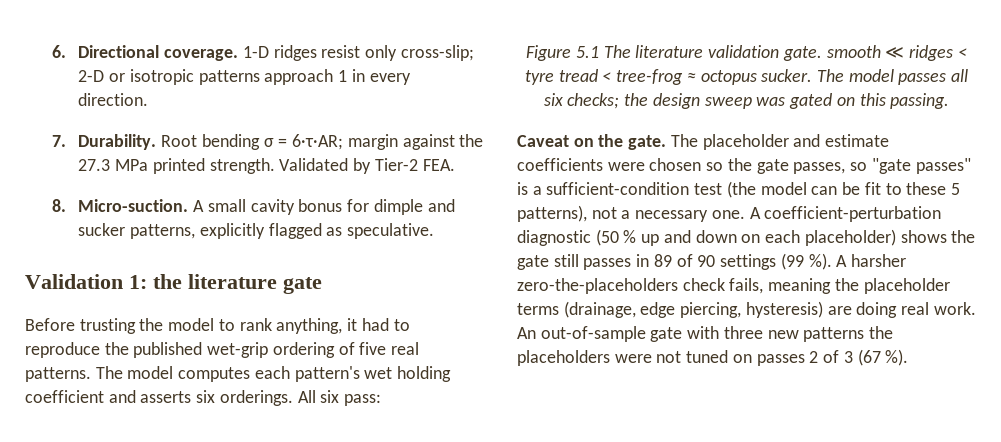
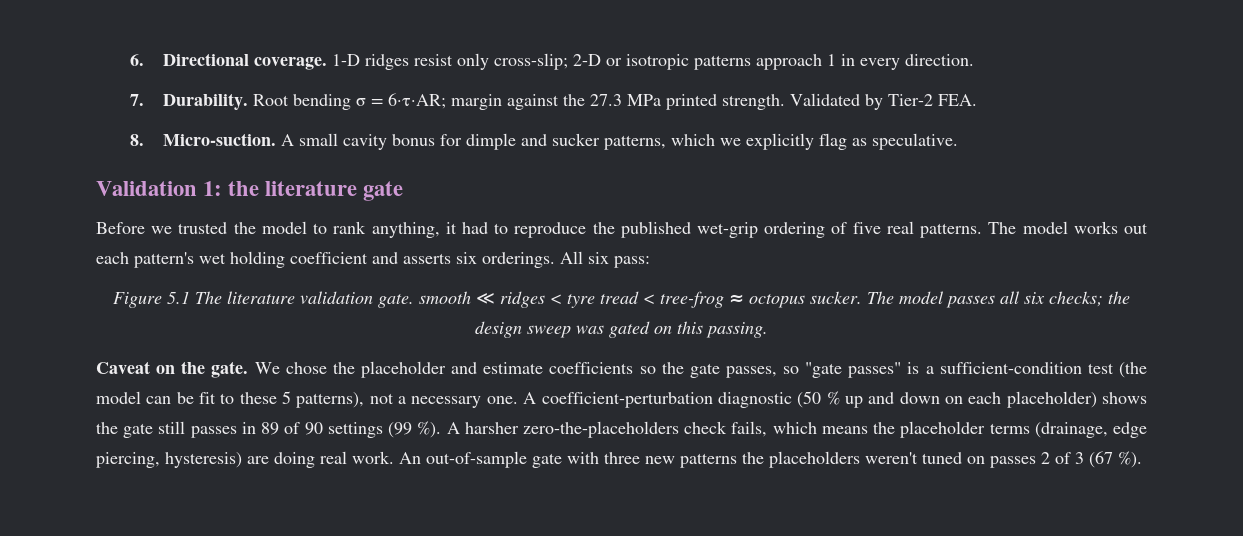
- A small cavity bonus for dimple and sucker patterns, explicitly flagged as speculative.
+ A small cavity bonus for dimple and sucker patterns, which we explicitly flag as speculative.
- Before trusting the model to rank anything, it had to reproduce the published wet-grip ordering of five real patterns.
+ Before we trusted the model to rank anything, it had to reproduce the published wet-grip ordering of five real patterns.
- The model computes each pattern's wet holding coefficient and asserts six orderings.
+ The model works out each pattern's wet holding coefficient and asserts six orderings.
- The placeholder and estimate coefficients were chosen so the gate passes, so "gate passes" is a sufficient-condition test (the model can be fit to these 5 patterns), not a necessary one.
+ We chose the placeholder and estimate coefficients so the gate passes, so "gate passes" is a sufficient-condition test (the model can be fit to these 5 patterns), not a necessary one.
- A harsher zero-the-placeholders check fails, meaning the placeholder terms (drainage, edge piercing, hysteresis) are doing real work.
+ A harsher zero-the-placeholders check fails, which means the placeholder terms (drainage, edge piercing, hysteresis) are doing real work.
- An out-of-sample gate with three new patterns the placeholders were not tuned on passes 2 of 3 (67 %).
+ An out-of-sample gate with three new patterns the placeholders weren't tuned on passes 2 of 3 (67 %).

